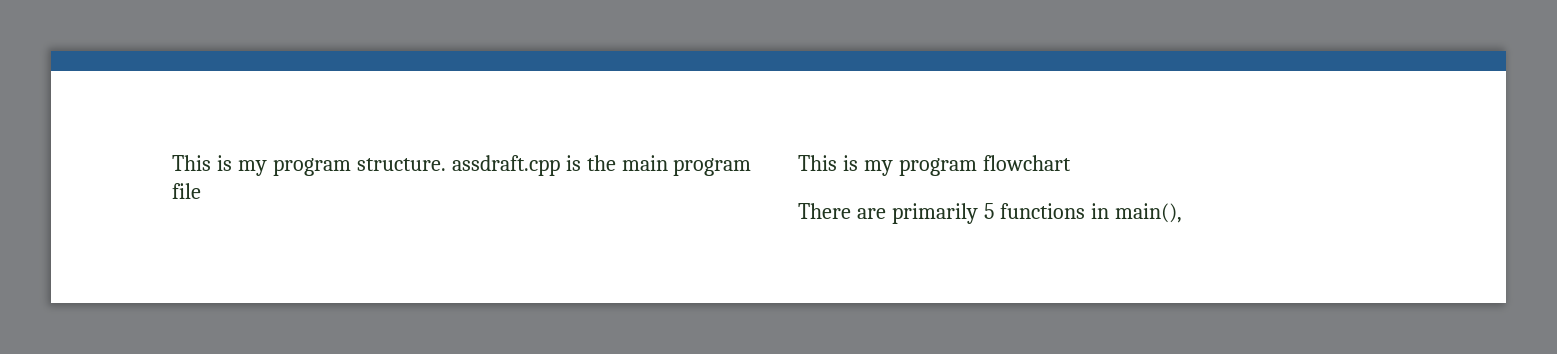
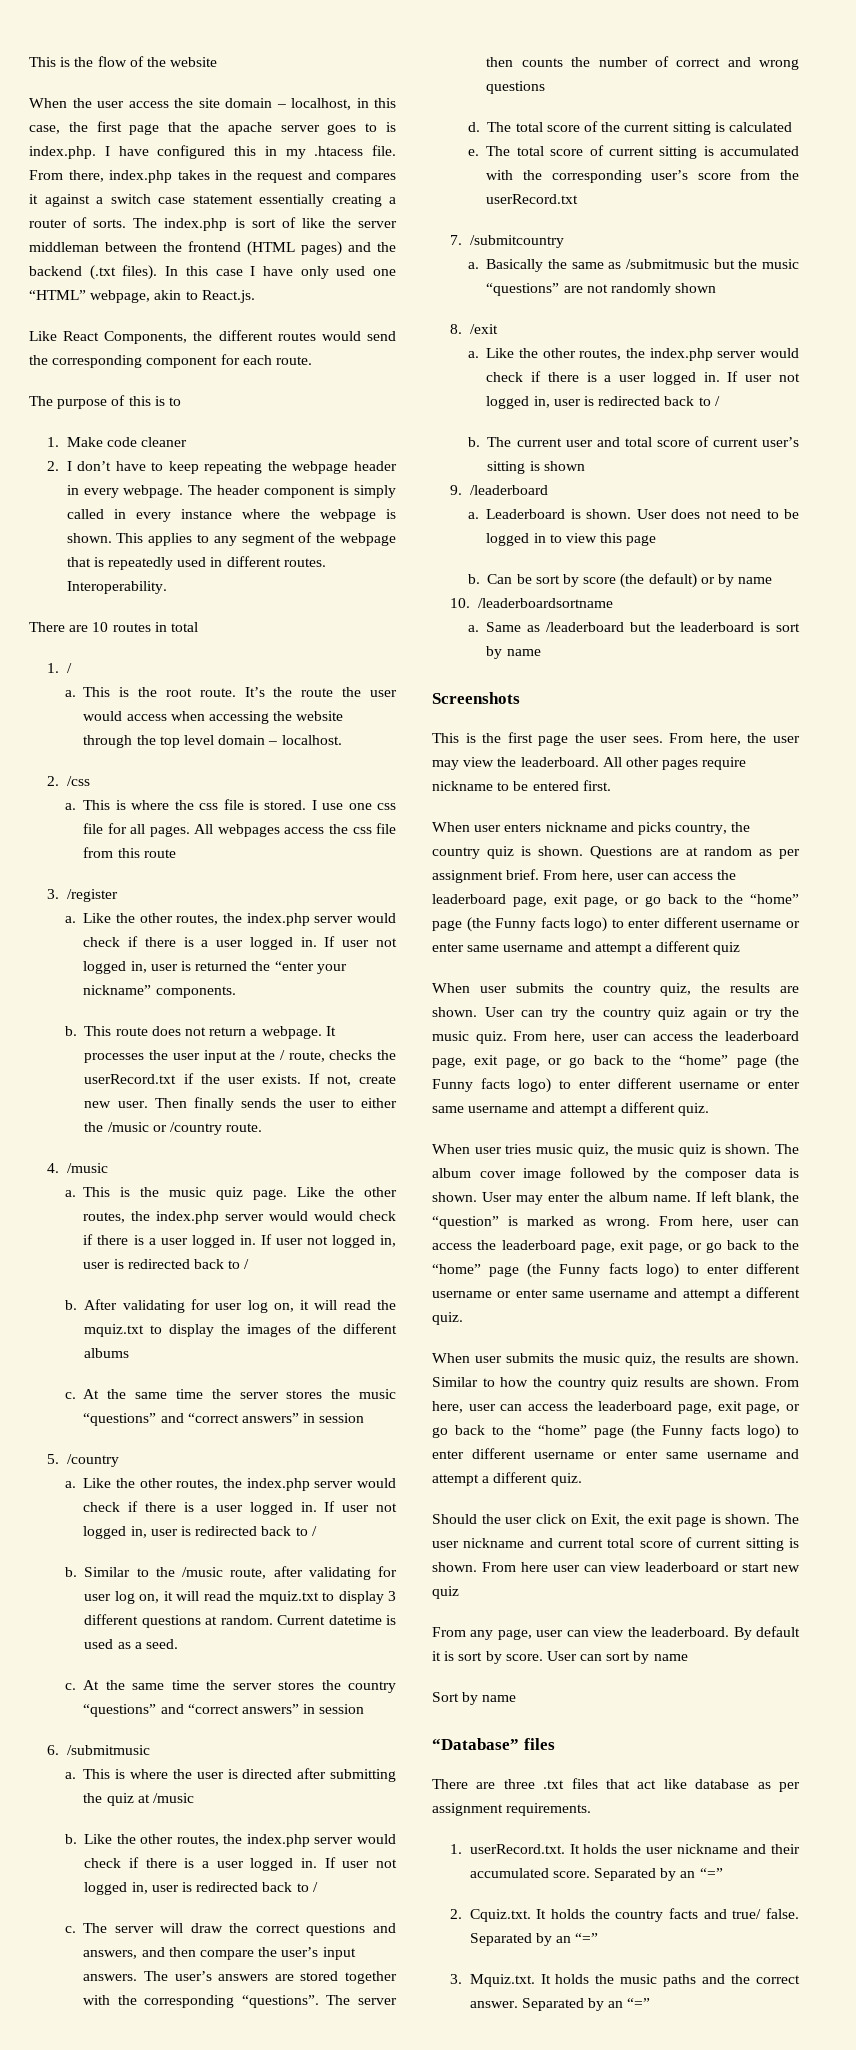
- This is my program structure. assdraft.cpp is the main program file
- This is my program flowchart
- There are primarily 5 functions in main(),
+ This is the flow of the website
+ When the user access the site domain – localhost, in this case, the first page that the apache server goes to is index.php. I have configured this in my .htacess file. From there, index.php takes in the request and compares it against a switch case statement essentially creating a router of sorts. The index.php is sort of like the server middleman between the frontend (HTML pages) and the backend (.txt files). In this case I have only used one “HTML” webpage, akin to React.js.
+ Like React Components, the different routes would send the corresponding component for each route.
+ The purpose of this is to
+ 1. Make code cleaner
+ 2. I don’t have to keep repeating the webpage header in every webpage. The header component is simply called in every instance where the webpage is shown. This applies to any segment of the webpage that is repeatedly used in different routes. Interoperability.
+ There are 10 routes in total
+ 1. /
+ a. This is the root route. It’s the route the user would access when accessing the website through the top level domain – localhost.
+ 2. /css
+ a. This is where the css file is stored. I use one css file for all pages. All webpages access the css file from this route
+ 3. /register
+ a. Like the other routes, the index.php server would check if there is a user logged in. If user not logged in, user is returned the “enter your nickname” components.
+ b. This route does not return a webpage. It processes the user input at the / route, checks the userRecord.txt if the user exists. If not, create new user. Then finally sends the user to either the /music or /country route.
+ 4. /music
+ a. This is the music quiz page. Like the other routes, the index.php server would would check if there is a user logged in. If user not logged in, user is redirected back to /
+ b. After validating for user log on, it will read the mquiz.txt to display the images of the different albums
+ c. At the same time the server stores the music “questions” and “correct answers” in session
+ 5. /country
+ a. Like the other routes, the index.php server would check if there is a user logged in. If user not logged in, user is redirected back to /
+ b. Similar to the /music route, after validating for user log on, it will read the mquiz.txt to display 3 different questions at random. Current datetime is used as a seed.
+ c. At the same time the server stores the country “questions” and “correct answers” in session
+ 6. /submitmusic
+ a. This is where the user is directed after submitting the quiz at /music
+ b. Like the other routes, the index.php server would check if there is a user logged in. If user not logged in, user is redirected back to /
+ c. The server will draw the correct questions and answers, and then compare the user’s input answers. The user’s answers are stored together with the corresponding “questions”. The server then counts the number of correct and wrong questions
+ d. The total score of the current sitting is calculated
+ e. The total score of current sitting is accumulated with the corresponding user’s score from the userRecord.txt
+ 7. /submitcountry
+ a. Basically the same as /submitmusic but the music “questions” are not randomly shown
+ 8. /exit
+ a. Like the other routes, the index.php server would check if there is a user logged in. If user not logged in, user is redirected back to /
+ b. The current user and total score of current user’s sitting is shown
+ 9. /leaderboard
+ a. Leaderboard is shown. User does not need to be logged in to view this page
+ b. Can be sort by score (the default) or by name
+ 10. /leaderboardsortname
+ a. Same as /leaderboard but the leaderboard is sort by name
+ Screenshots
+ This is the first page the user sees. From here, the user may view the leaderboard. All other pages require nickname to be entered first.
+ When user enters nickname and picks country, the country quiz is shown. Questions are at random as per assignment brief. From here, user can access the leaderboard page, exit page, or go back to the “home” page (the Funny facts logo) to enter different username or enter same username and attempt a different quiz
+ When user submits the country quiz, the results are shown. User can try the country quiz again or try the music quiz. From here, user can access the leaderboard page, exit page, or go back to the “home” page (the Funny facts logo) to enter different username or enter same username and attempt a different quiz.
+ When user tries music quiz, the music quiz is shown. The album cover image followed by the composer data is shown. User may enter the album name. If left blank, the “question” is marked as wrong. From here, user can access the leaderboard page, exit page, or go back to the “home” page (the Funny facts logo) to enter different username or enter same username and attempt a different quiz.
+ When user submits the music quiz, the results are shown. Similar to how the country quiz results are shown. From here, user can access the leaderboard page, exit page, or go back to the “home” page (the Funny facts logo) to enter different username or enter same username and attempt a different quiz.
+ Should the user click on Exit, the exit page is shown. The user nickname and current total score of current sitting is shown. From here user can view leaderboard or start new quiz
+ From any page, user can view the leaderboard. By default it is sort by score. User can sort by name
+ Sort by name
+ “Database” files
+ There are three .txt files that act like database as per assignment requirements.
+ 1. userRecord.txt. It holds the user nickname and their accumulated score. Separated by an “=”
+ 2. Cquiz.txt. It holds the country facts and true/ false. Separated by an “=”
+ 3. Mquiz.txt. It holds the music paths and the correct answer. Separated by an “=”

